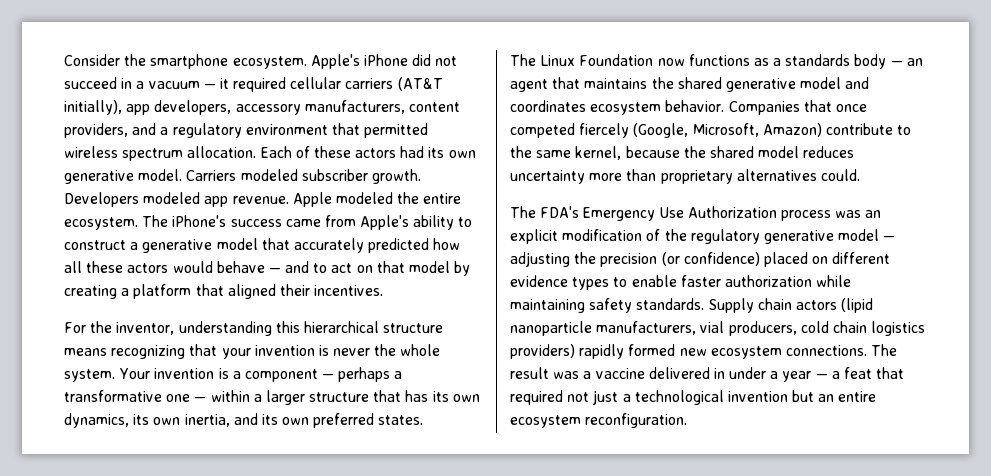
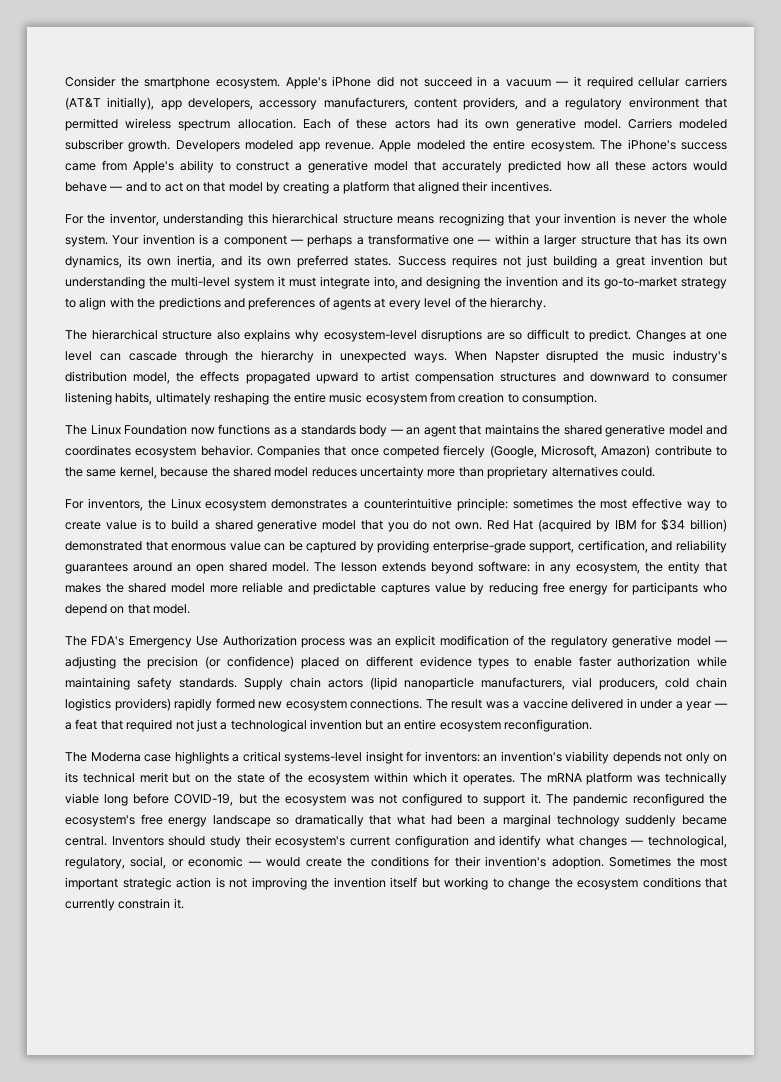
+ Success requires not just building a great invention but understanding the multi-level system it must integrate into, and designing the invention and its go-to-market strategy to align with the predictions and preferences of agents at every level of the hierarchy.
+ The hierarchical structure also explains why ecosystem-level disruptions are so difficult to predict. Changes at one level can cascade through the hierarchy in unexpected ways. When Napster disrupted the music industry's distribution model, the effects propagated upward to artist compensation structures and downward to consumer listening habits, ultimately reshaping the entire music ecosystem from creation to consumption.
+ For inventors, the Linux ecosystem demonstrates a counterintuitive principle: sometimes the most effective way to create value is to build a shared generative model that you do not own. Red Hat (acquired by IBM for $34 billion) demonstrated that enormous value can be captured by providing enterprise-grade support, certification, and reliability guarantees around an open shared model. The lesson extends beyond software: in any ecosystem, the entity that makes the shared model more reliable and predictable captures value by reducing free energy for participants who depend on that model.
+ The Moderna case highlights a critical systems-level insight for inventors: an invention's viability depends not only on its technical merit but on the state of the ecosystem within which it operates. The mRNA platform was technically viable long before COVID-19, but the ecosystem was not configured to support it. The pandemic reconfigured the ecosystem's free energy landscape so dramatically that what had been a marginal technology suddenly became central. Inventors should study their ecosystem's current configuration and identify what changes — technological, regulatory, social, or economic — would create the conditions for their invention's adoption. Sometimes the most important strategic action is not improving the invention itself but working to change the ecosystem conditions that currently constrain it.

